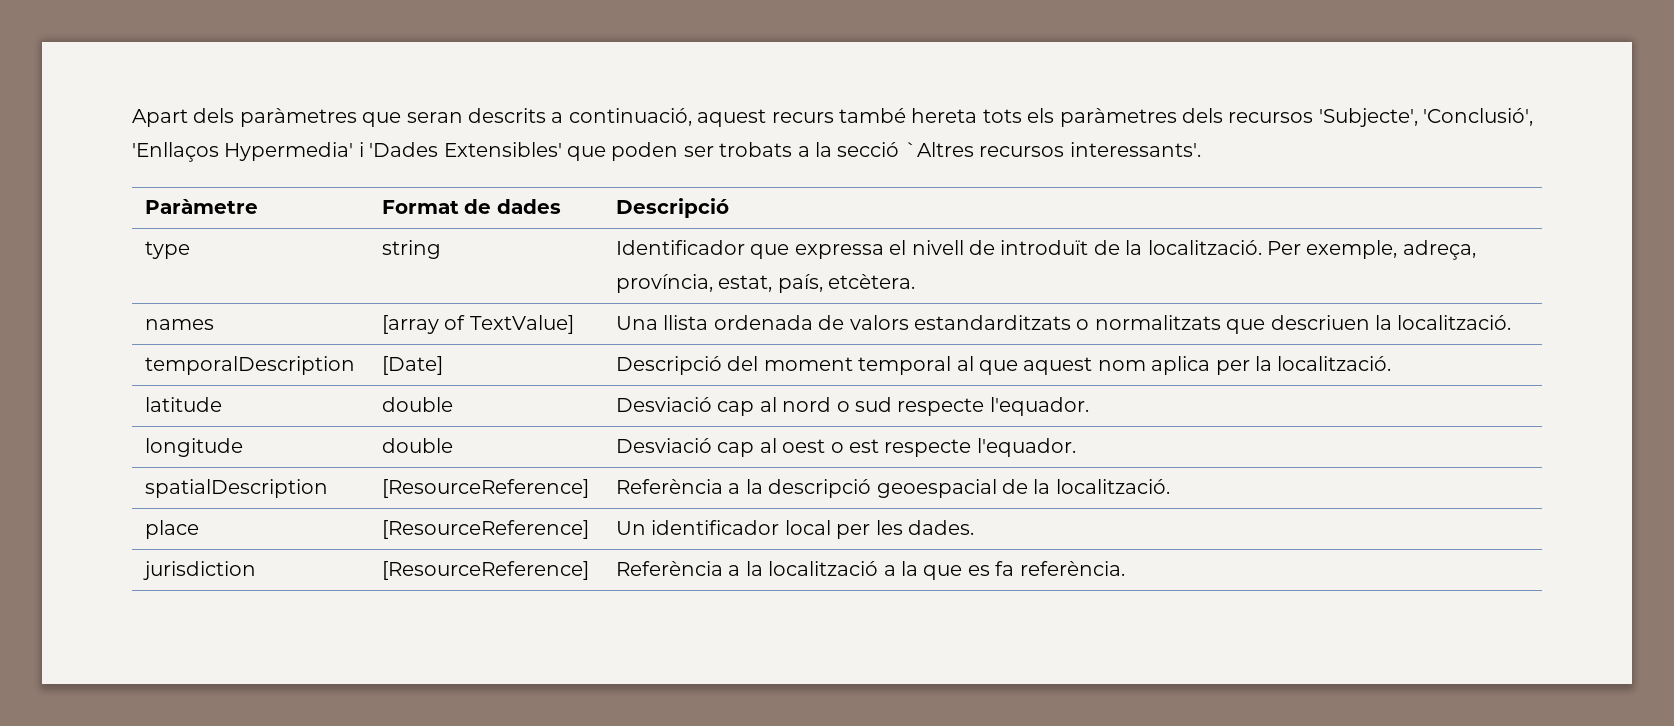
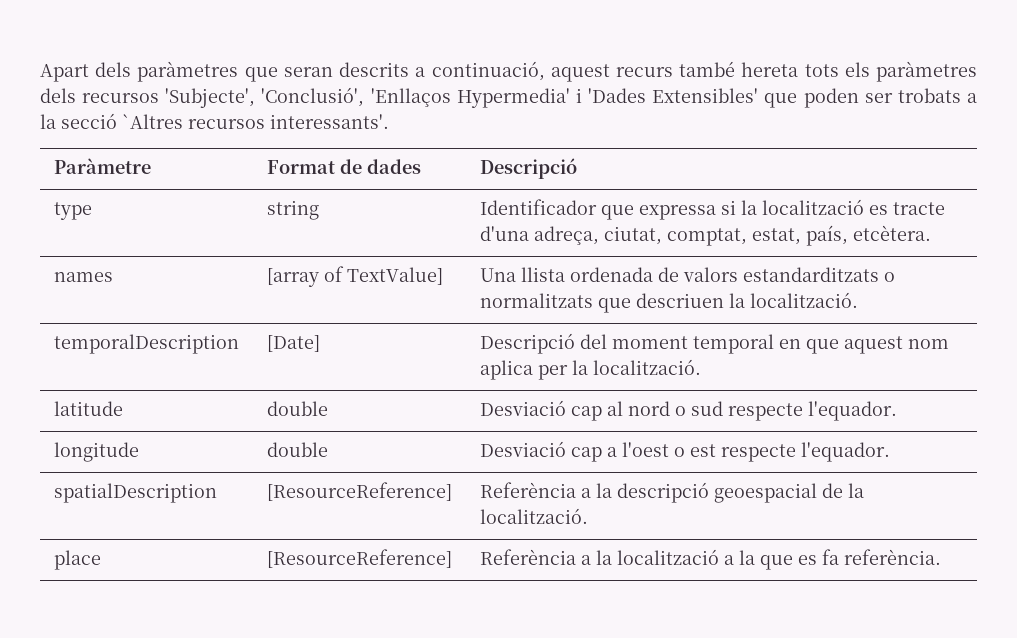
- type | string | Identificador que expressa el nivell de introduït de la localització. Per exemple, adreça, província, estat, país, etcètera.
+ type | string | Identificador que expressa si la localització es tracte d'una adreça, ciutat, comptat, estat, país, etcètera.
- temporalDescription | [Date] | Descripció del moment temporal al que aquest nom aplica per la localització.
+ temporalDescription | [Date] | Descripció del moment temporal en que aquest nom aplica per la localització.
- longitude | double | Desviació cap al oest o est respecte l'equador.
+ longitude | double | Desviació cap a l'oest o est respecte l'equador.
- place | [ResourceReference] | Un identificador local per les dades.
- jurisdiction | [ResourceReference] | Referència a la localització a la que es fa referència.
+ place | [ResourceReference] | Referència a la localització a la que es fa referència.

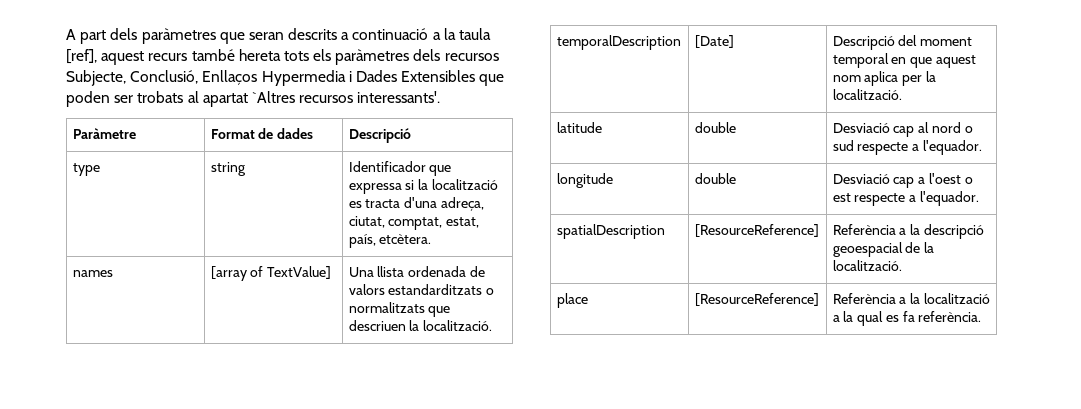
- Apart dels paràmetres que seran descrits a continuació, aquest recurs també hereta tots els paràmetres dels recursos 'Subjecte', 'Conclusió', 'Enllaços Hypermedia' i 'Dades Extensibles' que poden ser trobats a la secció `Altres recursos interessants'.
+ A part dels paràmetres que seran descrits a continuació a la taula [ref], aquest recurs també hereta tots els paràmetres dels recursos Subjecte, Conclusió, Enllaços Hypermedia i Dades Extensibles que poden ser trobats al apartat `Altres recursos interessants'.
- type | string | Identificador que expressa si la localització es tracte d'una adreça, ciutat, comptat, estat, país, etcètera.
+ type | string | Identificador que expressa si la localització es tracta d'una adreça, ciutat, comptat, estat, país, etcètera.
- latitude | double | Desviació cap al nord o sud respecte l'equador.
+ latitude | double | Desviació cap al nord o sud respecte a l'equador.
- longitude | double | Desviació cap a l'oest o est respecte l'equador.
+ longitude | double | Desviació cap a l'oest o est respecte a l'equador.
- place | [ResourceReference] | Referència a la localització a la que es fa referència.
+ place | [ResourceReference] | Referència a la localització a la qual es fa referència.

